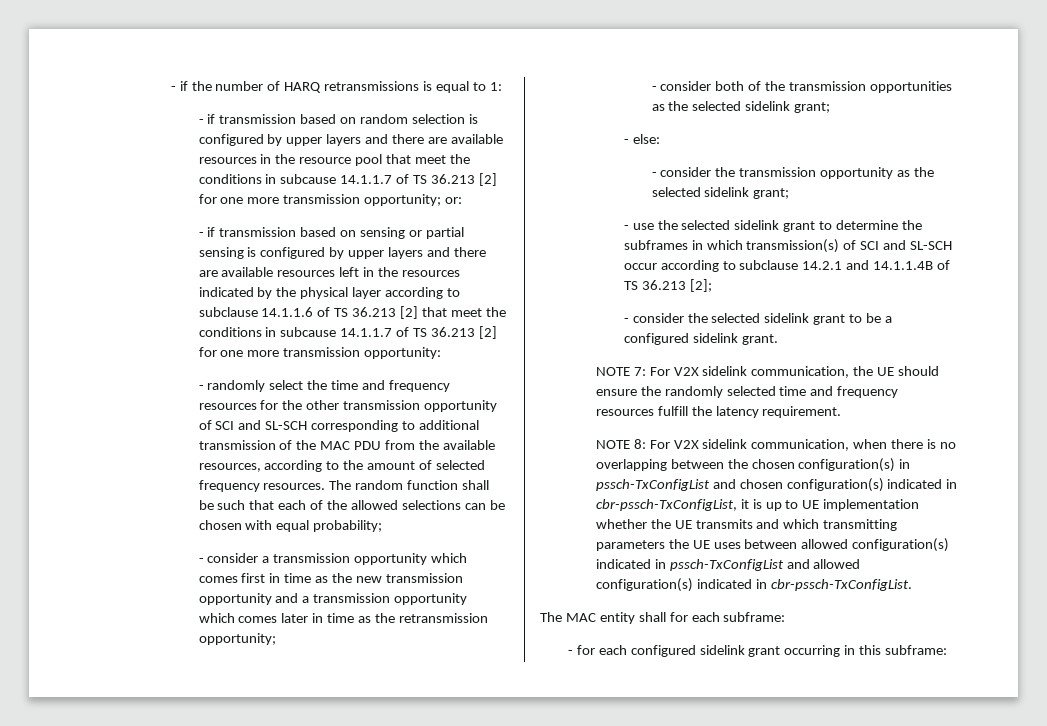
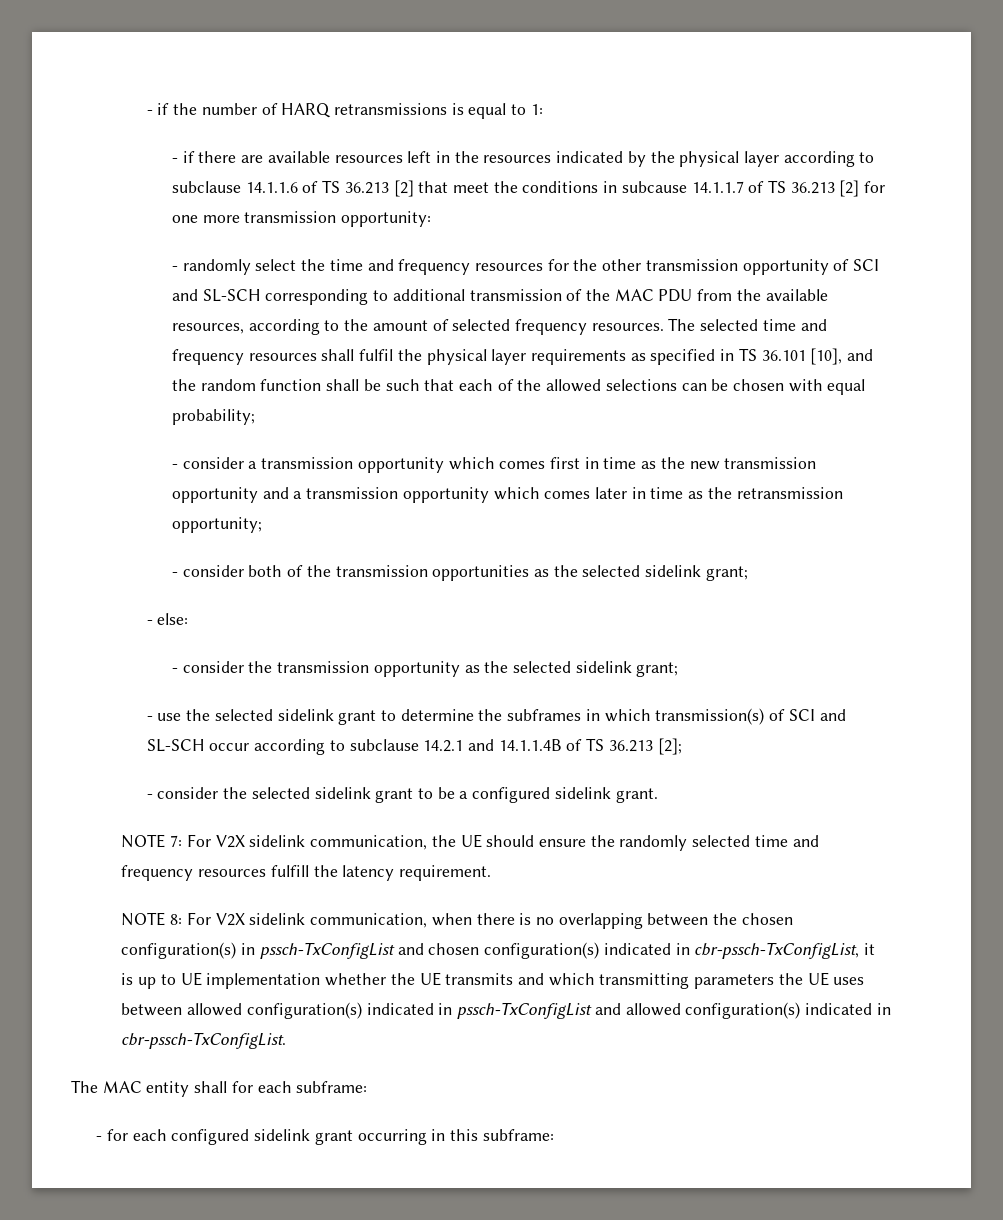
- - if transmission based on random selection is configured by upper layers and there are available resources in the resource pool that meet the conditions in subcause 14.1.1.7 of TS 36.213 [2] for one more transmission opportunity; or:
- - if transmission based on sensing or partial sensing is configured by upper layers and there are available resources left in the resources indicated by the physical layer according to subclause 14.1.1.6 of TS 36.213 [2] that meet the conditions in subcause 14.1.1.7 of TS 36.213 [2] for one more transmission opportunity:
+ - if there are available resources left in the resources indicated by the physical layer according to subclause 14.1.1.6 of TS 36.213 [2] that meet the conditions in subcause 14.1.1.7 of TS 36.213 [2] for one more transmission opportunity:
- The random function shall be such that each of the allowed selections can be chosen with equal probability;
+ The selected time and frequency resources shall fulfil the physical layer requirements as specified in TS 36.101 [10], and the random function shall be such that each of the allowed selections can be chosen with equal probability;

